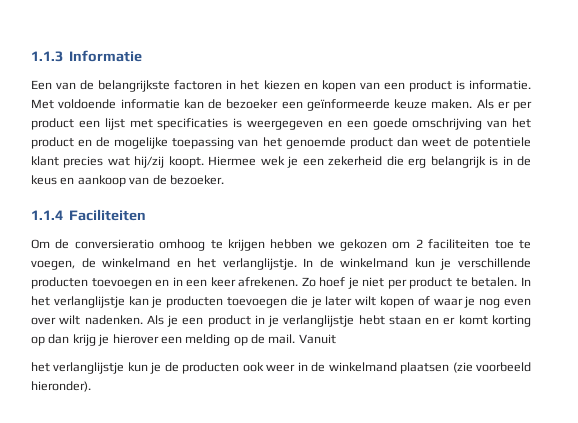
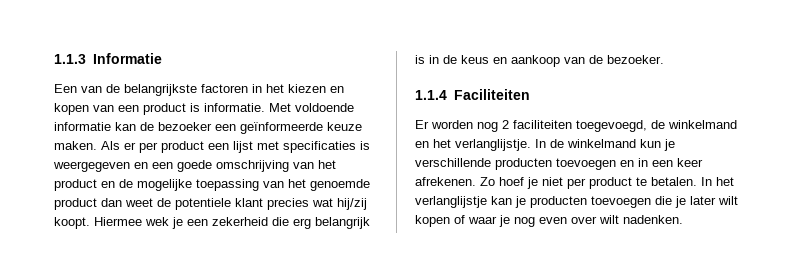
- Om de conversieratio omhoog te krijgen hebben we gekozen om 2 faciliteiten toe te voegen, de winkelmand en het verlanglijstje.
+ Er worden nog 2 faciliteiten toegevoegd, de winkelmand en het verlanglijstje.
- Als je een product in je verlanglijstje hebt staan en er komt korting op dan krijg je hierover een melding op de mail. Vanuit
- het verlanglijstje kun je de producten ook weer in de winkelmand plaatsen (zie voorbeeld hieronder).

